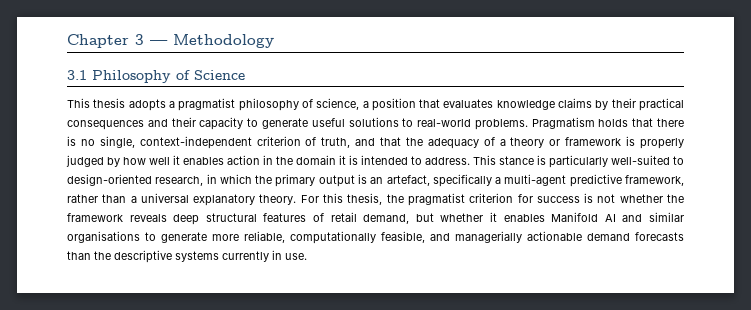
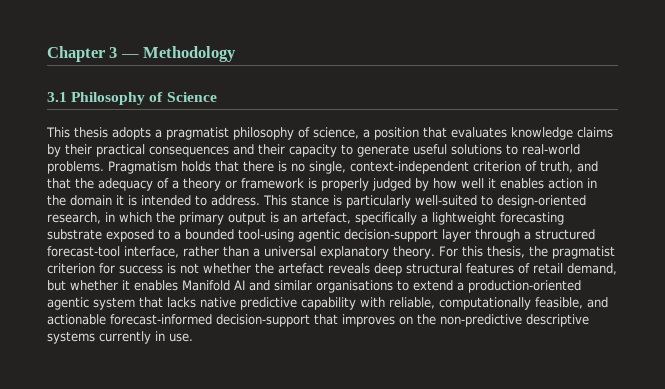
- This stance is particularly well-suited to design-oriented research, in which the primary output is an artefact, specifically a multi-agent predictive framework, rather than a universal explanatory theory.
+ This stance is particularly well-suited to design-oriented research, in which the primary output is an artefact, specifically a lightweight forecasting substrate exposed to a bounded tool-using agentic decision-support layer through a structured forecast-tool interface, rather than a universal explanatory theory.
- For this thesis, the pragmatist criterion for success is not whether the framework reveals deep structural features of retail demand, but whether it enables Manifold AI and similar organisations to generate more reliable, computationally feasible, and managerially actionable demand forecasts than the descriptive systems currently in use.
+ For this thesis, the pragmatist criterion for success is not whether the artefact reveals deep structural features of retail demand, but whether it enables Manifold AI and similar organisations to extend a production-oriented agentic system that lacks native predictive capability with reliable, computationally feasible, and actionable forecast-informed decision-support that improves on the non-predictive descriptive systems currently in use.

